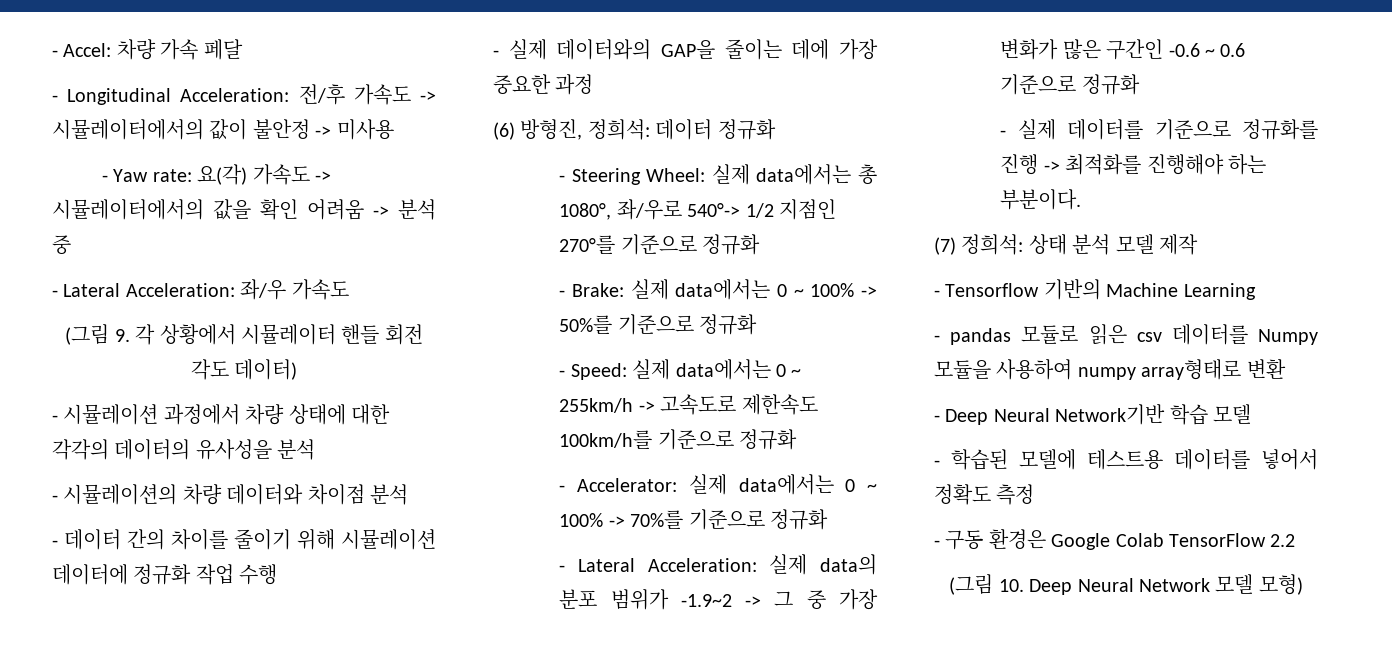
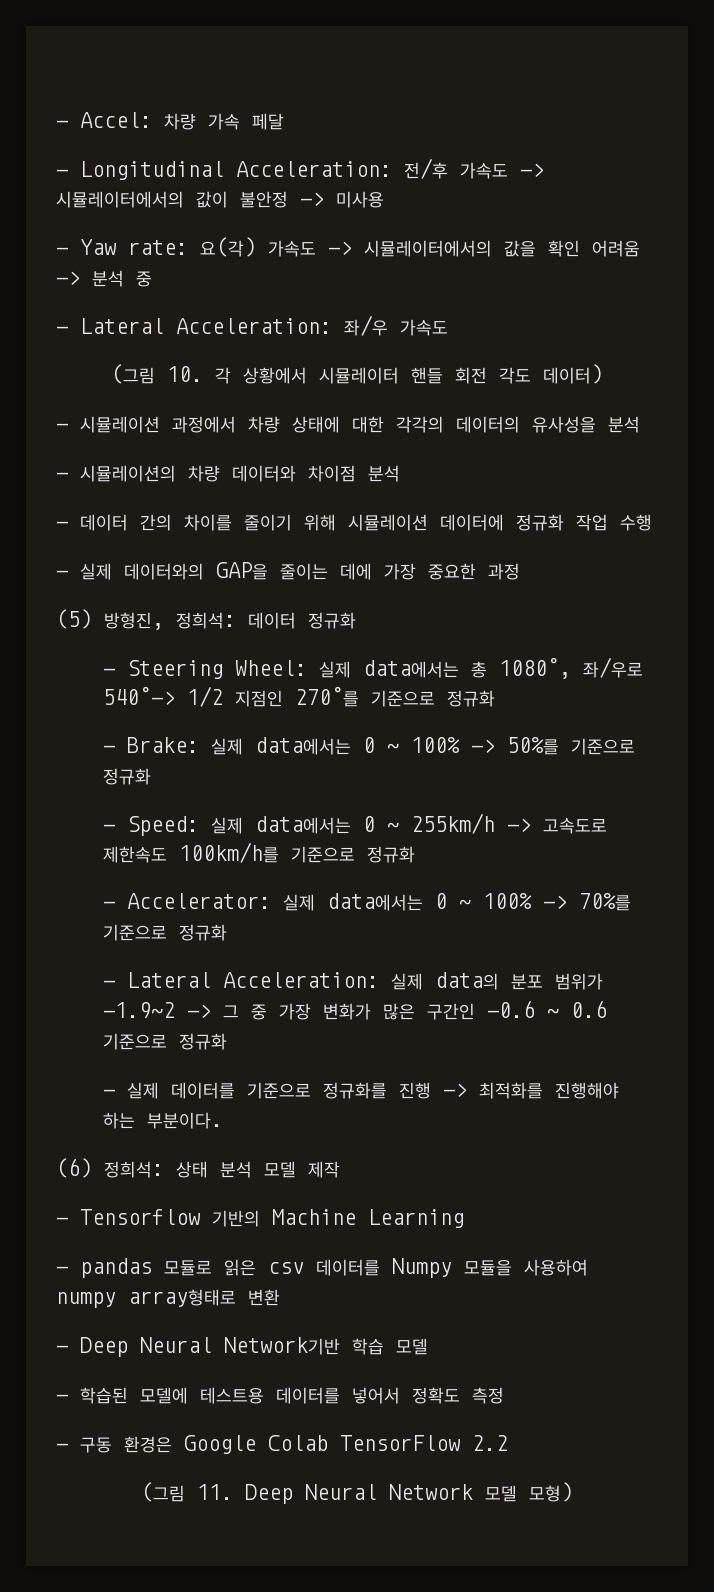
- (그림 9. 각 상황에서 시뮬레이터 핸들 회전 각도 데이터)
+ (그림 10. 각 상황에서 시뮬레이터 핸들 회전 각도 데이터)
- (6) 방형진, 정희석: 데이터 정규화
+ (5) 방형진, 정희석: 데이터 정규화
- (7) 정희석: 상태 분석 모델 제작
+ (6) 정희석: 상태 분석 모델 제작
- (그림 10. Deep Neural Network 모델 모형)
+ (그림 11. Deep Neural Network 모델 모형)

